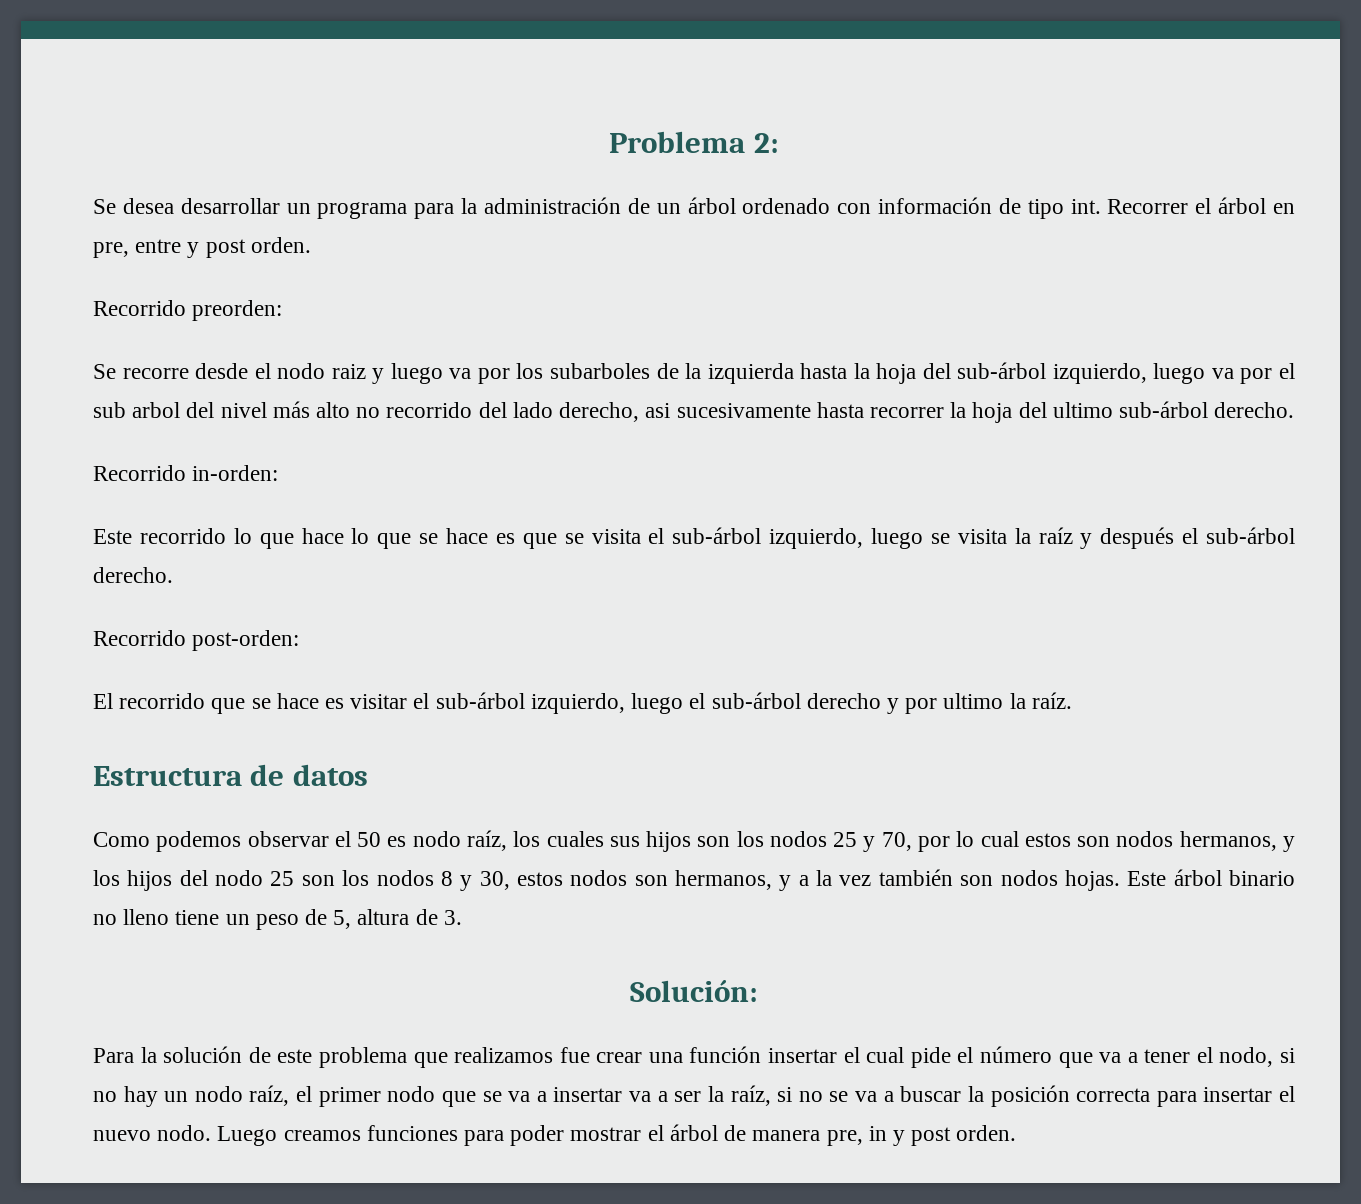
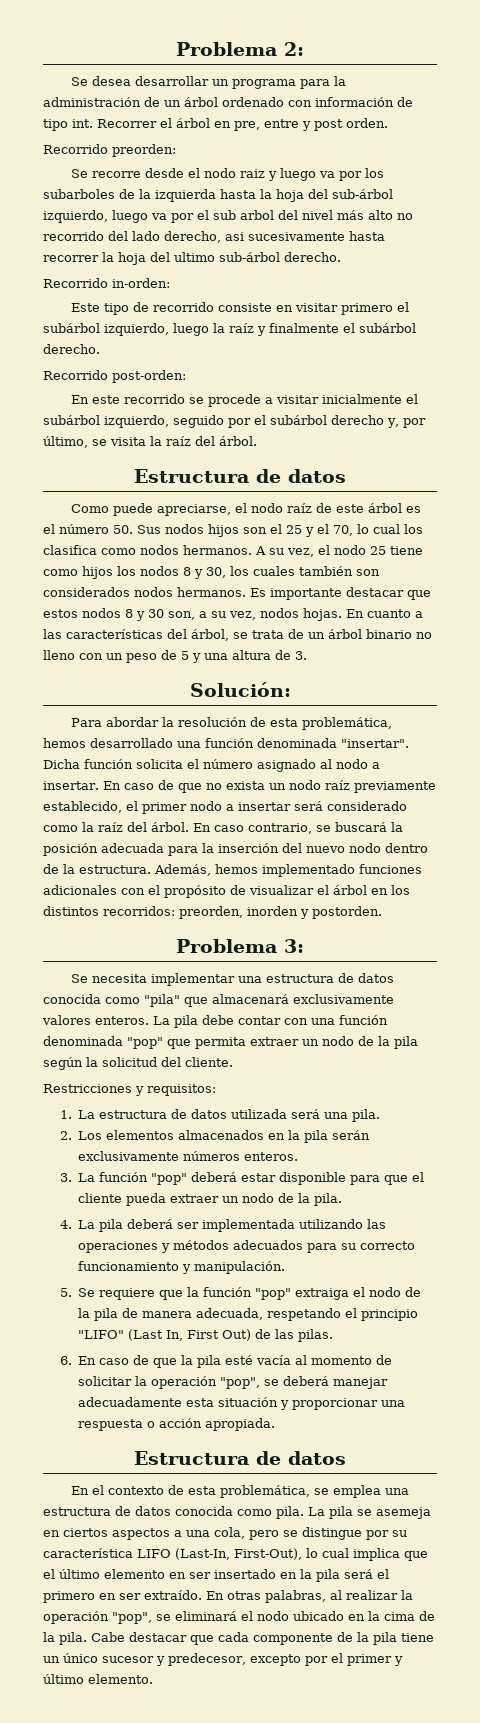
- Este recorrido lo que hace lo que se hace es que se visita el sub-árbol izquierdo, luego se visita la raíz y después el sub-árbol derecho.
+ Este tipo de recorrido consiste en visitar primero el subárbol izquierdo, luego la raíz y finalmente el subárbol derecho.
  Recorrido post-orden:
- El recorrido que se hace es visitar el sub-árbol izquierdo, luego el sub-árbol derecho y por ultimo la raíz.
+ En este recorrido se procede a visitar inicialmente el subárbol izquierdo, seguido por el subárbol derecho y, por último, se visita la raíz del árbol.
  Estructura de datos
- Como podemos observar el 50 es nodo raíz, los cuales sus hijos son los nodos 25 y 70, por lo cual estos son nodos hermanos, y los hijos del nodo 25 son los nodos 8 y 30, estos nodos son hermanos, y a la vez también son nodos hojas. Este árbol binario no lleno tiene un peso de 5, altura de 3.
+ Como puede apreciarse, el nodo raíz de este árbol es el número 50. Sus nodos hijos son el 25 y el 70, lo cual los clasifica como nodos hermanos. A su vez, el nodo 25 tiene como hijos los nodos 8 y 30, los cuales también son considerados nodos hermanos. Es importante destacar que estos nodos 8 y 30 son, a su vez, nodos hojas. En cuanto a las características del árbol, se trata de un árbol binario no lleno con un peso de 5 y una altura de 3.
- Para la solución de este problema que realizamos fue crear una función insertar el cual pide el número que va a tener el nodo, si no hay un nodo raíz, el primer nodo que se va a insertar va a ser la raíz, si no se va a buscar la posición correcta para insertar el nuevo nodo. Luego creamos funciones para poder mostrar el árbol de manera pre, in y post orden.
+ Para abordar la resolución de esta problemática, hemos desarrollado una función denominada "insertar". Dicha función solicita el número asignado al nodo a insertar. En caso de que no exista un nodo raíz previamente establecido, el primer nodo a insertar será considerado como la raíz del árbol. En caso contrario, se buscará la posición adecuada para la inserción del nuevo nodo dentro de la estructura. Además, hemos implementado funciones adicionales con el propósito de visualizar el árbol en los distintos recorridos: preorden, inorden y postorden.
+ Problema 3:
+ Se necesita implementar una estructura de datos conocida como "pila" que almacenará exclusivamente valores enteros. La pila debe contar con una función denominada "pop" que permita extraer un nodo de la pila según la solicitud del cliente.
+ Restricciones y requisitos:
+ 1. La estructura de datos utilizada será una pila.
+ 2. Los elementos almacenados en la pila serán exclusivamente números enteros.
+ 3. La función "pop" deberá estar disponible para que el cliente pueda extraer un nodo de la pila.
+ 4. La pila deberá ser implementada utilizando las operaciones y métodos adecuados para su correcto funcionamiento y manipulación.
+ 5. Se requiere que la función "pop" extraiga el nodo de la pila de manera adecuada, respetando el principio "LIFO" (Last In, First Out) de las pilas.
+ 6. En caso de que la pila esté vacía al momento de solicitar la operación "pop", se deberá manejar adecuadamente esta situación y proporcionar una respuesta o acción apropiada.
+ Estructura de datos
+ En el contexto de esta problemática, se emplea una estructura de datos conocida como pila. La pila se asemeja en ciertos aspectos a una cola, pero se distingue por su característica LIFO (Last-In, First-Out), lo cual implica que el último elemento en ser insertado en la pila será el primero en ser extraído. En otras palabras, al realizar la operación "pop", se eliminará el nodo ubicado en la cima de la pila. Cabe destacar que cada componente de la pila tiene un único sucesor y predecesor, excepto por el primer y último elemento.

